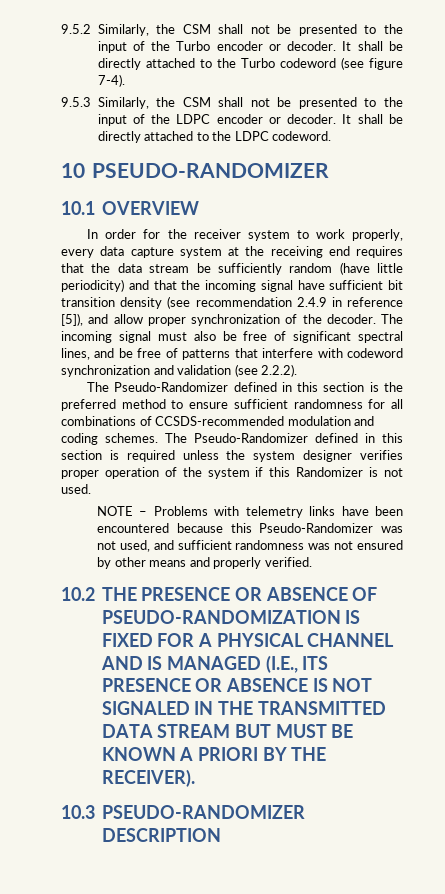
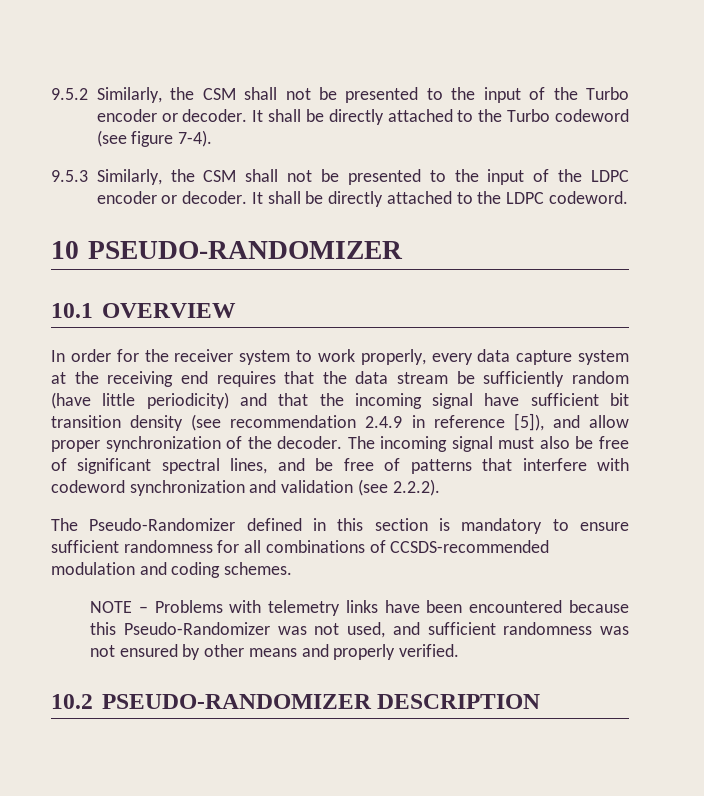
- The Pseudo-Randomizer defined in this section is the preferred method to ensure sufficient randomness for all combinations of CCSDS-recommended modulation and coding schemes. The Pseudo-Randomizer defined in this section is required unless the system designer verifies proper operation of the system if this Randomizer is not used.
+ The Pseudo-Randomizer defined in this section is mandatory to ensure sufficient randomness for all combinations of CCSDS-recommended modulation and coding schemes.
- 10.2 THE PRESENCE OR ABSENCE OF PSEUDO-RANDOMIZATION IS FIXED FOR A PHYSICAL CHANNEL AND IS MANAGED (I.E., ITS PRESENCE OR ABSENCE IS NOT SIGNALED IN THE TRANSMITTED DATA STREAM BUT MUST BE KNOWN A PRIORI BY THE RECEIVER).
- 10.3 PSEUDO-RANDOMIZER DESCRIPTION
+ 10.2 PSEUDO-RANDOMIZER DESCRIPTION

